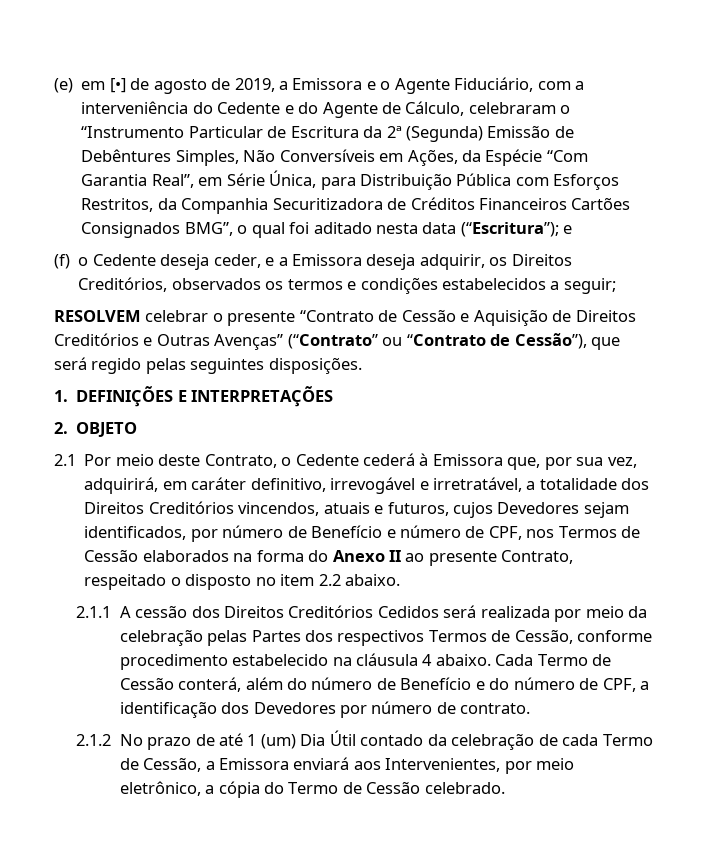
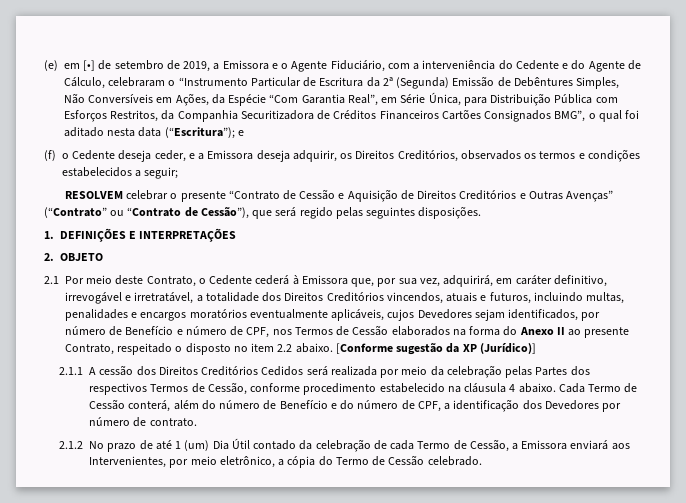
- (e) em [•] de agosto de 2019, a Emissora e o Agente Fiduciário, com a interveniência do Cedente e do Agente de Cálculo, celebraram o “Instrumento Particular de Escritura da 2ª (Segunda) Emissão de Debêntures Simples, Não Conversíveis em Ações, da Espécie “Com Garantia Real”, em Série Única, para Distribuição Pública com Esforços Restritos, da Companhia Securitizadora de Créditos Financeiros Cartões Consignados BMG”, o qual foi aditado nesta data (“Escritura”);
+ (e) em [•] de setembro de 2019, a Emissora e o Agente Fiduciário, com a interveniência do Cedente e do Agente de Cálculo, celebraram o “Instrumento Particular de Escritura da 2ª (Segunda) Emissão de Debêntures Simples, Não Conversíveis em Ações, da Espécie “Com Garantia Real”, em Série Única, para Distribuição Pública com Esforços Restritos, da Companhia Securitizadora de Créditos Financeiros Cartões Consignados BMG”, o qual foi aditado nesta data (“Escritura”);
- 2.1 Por meio deste Contrato, o Cedente cederá à Emissora que, por sua vez, adquirirá, em caráter definitivo, irrevogável e irretratável, a totalidade dos Direitos Creditórios vincendos, atuais e futuros, cujos Devedores sejam identificados, por número de Benefício e número de CPF, nos Termos de Cessão elaborados na forma do Anexo II ao presente Contrato, respeitado o disposto no item 2.2 abaixo.
+ 2.1 Por meio deste Contrato, o Cedente cederá à Emissora que, por sua vez, adquirirá, em caráter definitivo, irrevogável e irretratável, a totalidade dos Direitos Creditórios vincendos, atuais e futuros, incluindo multas, penalidades e encargos moratórios eventualmente aplicáveis, cujos Devedores sejam identificados, por número de Benefício e número de CPF, nos Termos de Cessão elaborados na forma do Anexo II ao presente Contrato, respeitado o disposto no item 2.2 abaixo. [Conforme sugestão da XP (Jurídico)]

